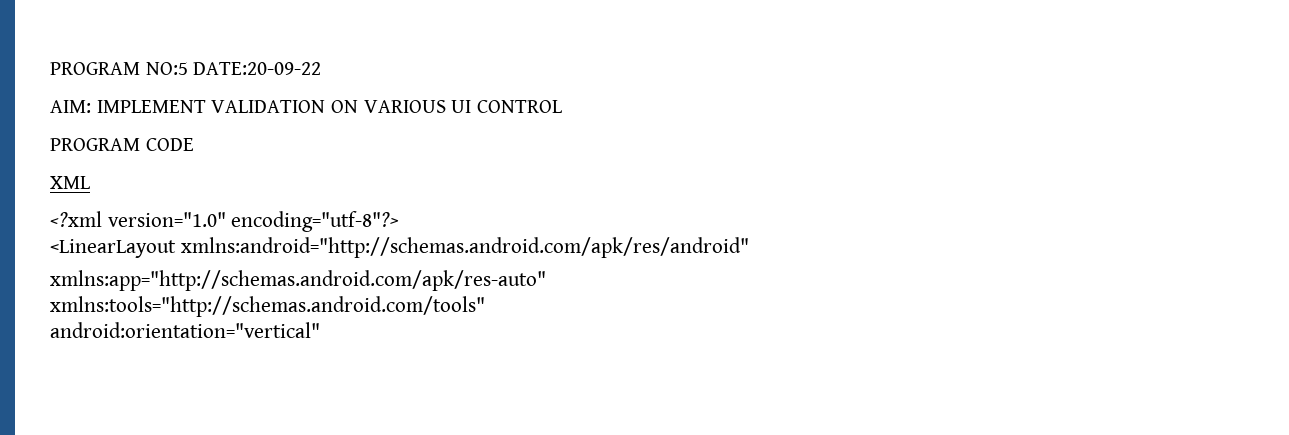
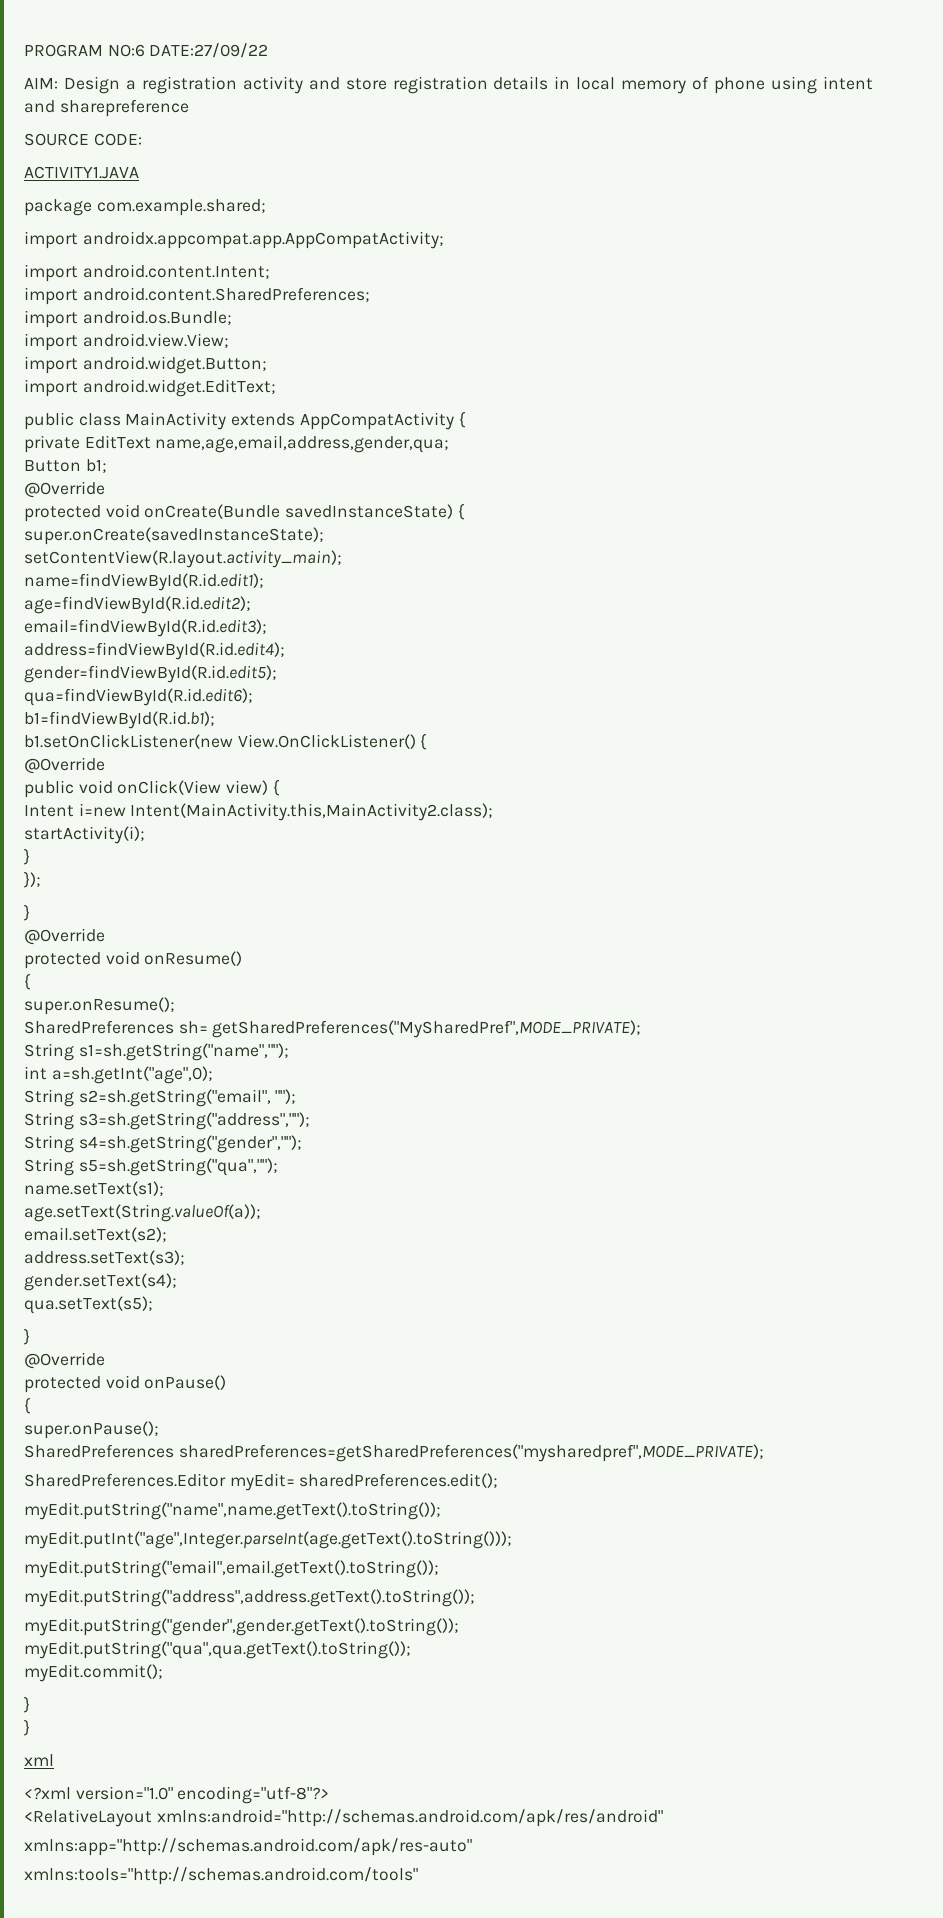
- PROGRAM NO:5 DATE:20-09-22
+ PROGRAM NO:6 DATE:27/09/22
- AIM: IMPLEMENT VALIDATION ON VARIOUS UI CONTROL
- PROGRAM CODE
- XML
+ AIM: Design a registration activity and store registration details in local memory of phone using intent and sharepreference
+ SOURCE CODE:
+ ACTIVITY1.JAVA
+ package com.example.shared;
+ import androidx.appcompat.app.AppCompatActivity;
+ import android.content.Intent;
+ import android.content.SharedPreferences;
+ import android.os.Bundle;
+ import android.view.View;
+ import android.widget.Button;
+ import android.widget.EditText;
+ public class MainActivity extends AppCompatActivity {
+ private EditText name,age,email,address,gender,qua;
+ Button b1;
+ @Override
+ protected void onCreate(Bundle savedInstanceState) {
+ super.onCreate(savedInstanceState);
+ setContentView(R.layout.activity_main);
+ name=findViewById(R.id.edit1);
+ age=findViewById(R.id.edit2);
+ email=findViewById(R.id.edit3);
+ address=findViewById(R.id.edit4);
+ gender=findViewById(R.id.edit5);
+ qua=findViewById(R.id.edit6);
+ b1=findViewById(R.id.b1);
+ b1.setOnClickListener(new View.OnClickListener() {
+ @Override
+ public void onClick(View view) {
+ Intent i=new Intent(MainActivity.this,MainActivity2.class);
+ startActivity(i);
+ }
+ });
+ }
+ @Override
+ protected void onResume()
+ {
+ super.onResume();
+ SharedPreferences sh= getSharedPreferences("MySharedPref",MODE_PRIVATE);
+ String s1=sh.getString("name","");
+ int a=sh.getInt("age",0);
+ String s2=sh.getString("email", "");
+ String s3=sh.getString("address","");
+ String s4=sh.getString("gender","");
+ String s5=sh.getString("qua","");
+ name.setText(s1);
+ age.setText(String.valueOf(a));
+ email.setText(s2);
+ address.setText(s3);
+ gender.setText(s4);
+ qua.setText(s5);
+ }
+ @Override
+ protected void onPause()
+ {
+ super.onPause();
+ SharedPreferences sharedPreferences=getSharedPreferences("mysharedpref",MODE_PRIVATE);
+ SharedPreferences.Editor myEdit= sharedPreferences.edit();
+ myEdit.putString("name",name.getText().toString());
+ myEdit.putInt("age",Integer.parseInt(age.getText().toString()));
+ myEdit.putString("email",email.getText().toString());
+ myEdit.putString("address",address.getText().toString());
+ myEdit.putString("gender",gender.getText().toString());
+ myEdit.putString("qua",qua.getText().toString());
+ myEdit.commit();
+ }
+ }
+ xml
- <LinearLayout xmlns:android="http://schemas.android.com/apk/res/android"
+ <RelativeLayout xmlns:android="http://schemas.android.com/apk/res/android"
- android:orientation="vertical"

